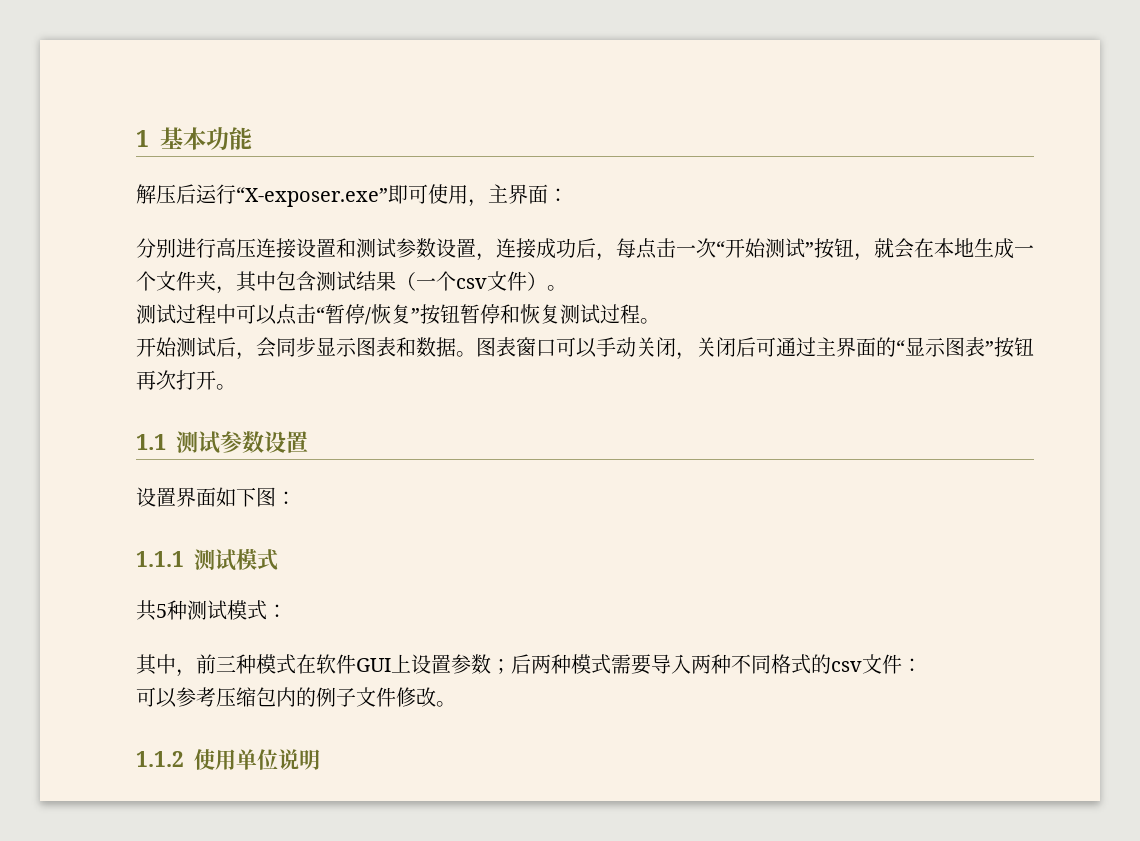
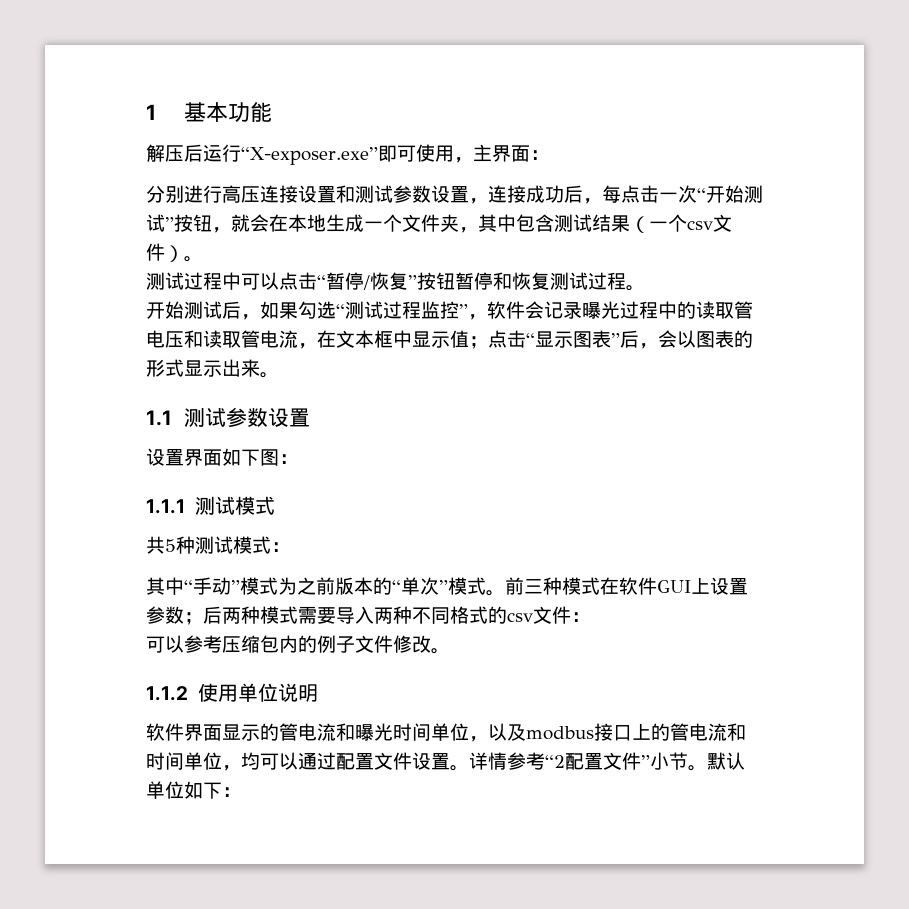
- 开始测试后，会同步显示图表和数据。图表窗口可以手动关闭，关闭后可通过主界面的“显示图表”按钮再次打开。
+ 开始测试后，如果勾选“测试过程监控”，软件会记录曝光过程中的读取管电压和读取管电流，在文本框中显示值；点击“显示图表”后，会以图表的形式显示出来。
- 其中，前三种模式在软件GUI上设置参数；后两种模式需要导入两种不同格式的csv文件：
+ 其中“手动”模式为之前版本的“单次”模式。前三种模式在软件GUI上设置参数；后两种模式需要导入两种不同格式的csv文件：
+ 软件界面显示的管电流和曝光时间单位，以及modbus接口上的管电流和时间单位，均可以通过配置文件设置。详情参考“2配置文件”小节。默认单位如下：

